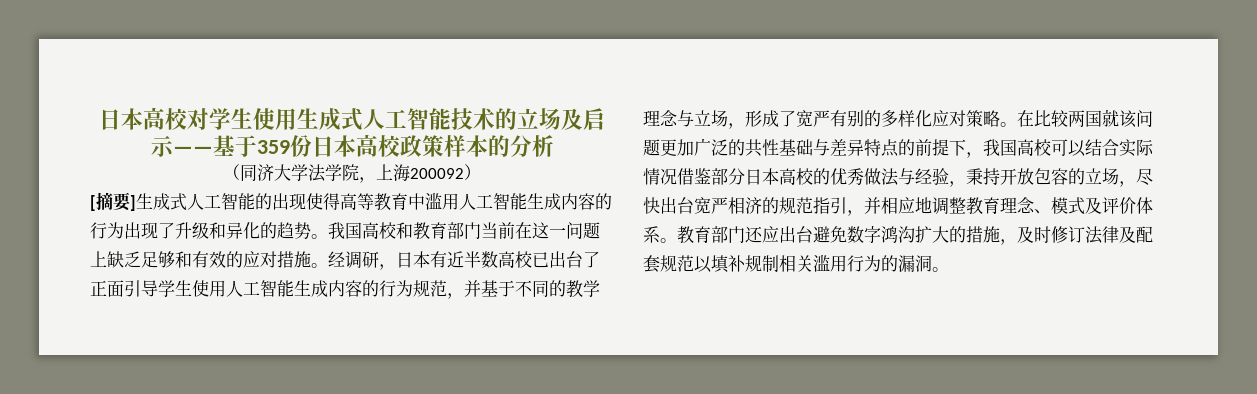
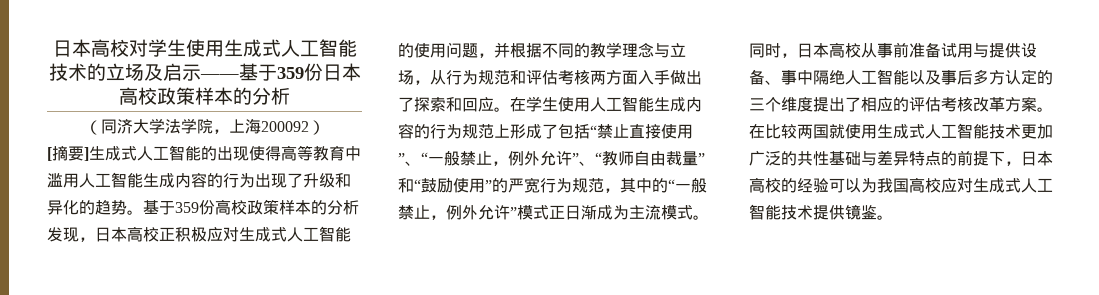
- 我国高校和教育部门当前在这一问题上缺乏足够和有效的应对措施。经调研，日本有近半数高校已出台了正面引导学生使用人工智能生成内容的行为规范，并基于不同的教学理念与立场，形成了宽严有别的多样化应对策略。在比较两国就该问题更加广泛的共性基础与差异特点的前提下，我国高校可以结合实际情况借鉴部分日本高校的优秀做法与经验，秉持开放包容的立场，尽快出台宽严相济的规范指引，并相应地调整教育理念、模式及评价体系。教育部门还应出台避免数字鸿沟扩大的措施，及时修订法律及配套规范以填补规制相关滥用行为的漏洞。
+ 基于359份高校政策样本的分析发现，日本高校正积极应对生成式人工智能的使用问题，并根据不同的教学理念与立场，从行为规范和评估考核两方面入手做出了探索和回应。在学生使用人工智能生成内容的行为规范上形成了包括“禁止直接使用”、“一般禁止，例外允许”、“教师自由裁量”和“鼓励使用”的严宽行为规范，其中的“一般禁止，例外允许”模式正日渐成为主流模式。同时，日本高校从事前准备试用与提供设备、事中隔绝人工智能以及事后多方认定的三个维度提出了相应的评估考核改革方案。在比较两国就使用生成式人工智能技术更加广泛的共性基础与差异特点的前提下，日本高校的经验可以为我国高校应对生成式人工智能技术提供镜鉴。

